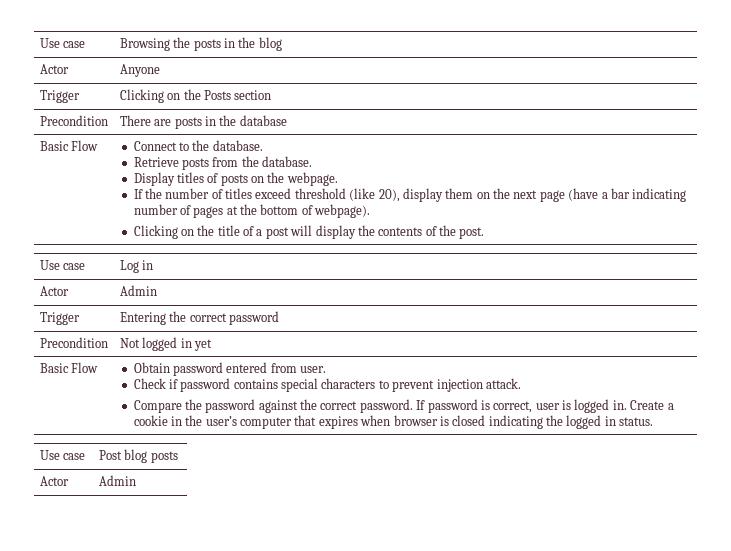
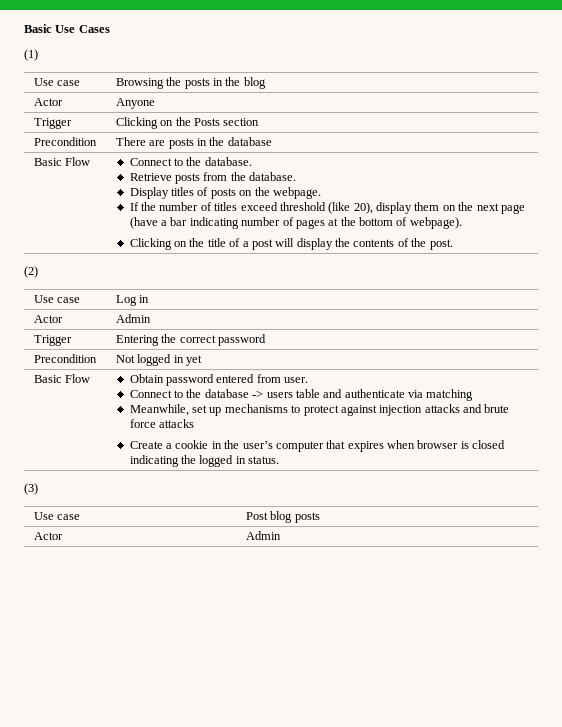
+ Basic Use Cases
+ (1)
+ (2)
- Check if password contains special characters to prevent injection attack.
- Compare the password against the correct password. If password is correct, user is logged in. Create a cookie in the user’s computer that expires when browser is closed indicating the logged in status.
+ Connect to the database -> users table and authenticate via matching
+ Meanwhile, set up mechanisms to protect against injection attacks and brute force attacks
+ Create a cookie in the user’s computer that expires when browser is closed indicating the logged in status.
+ (3)

